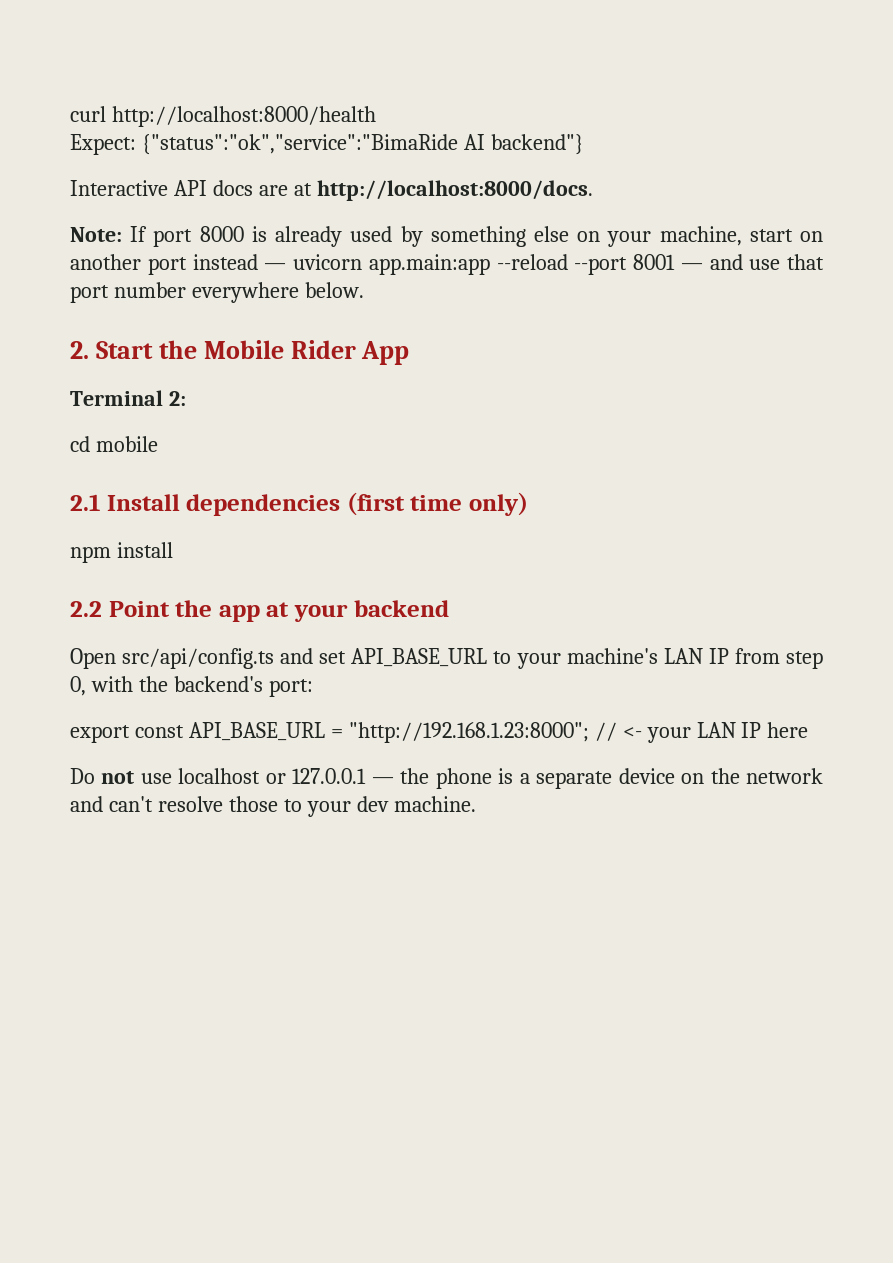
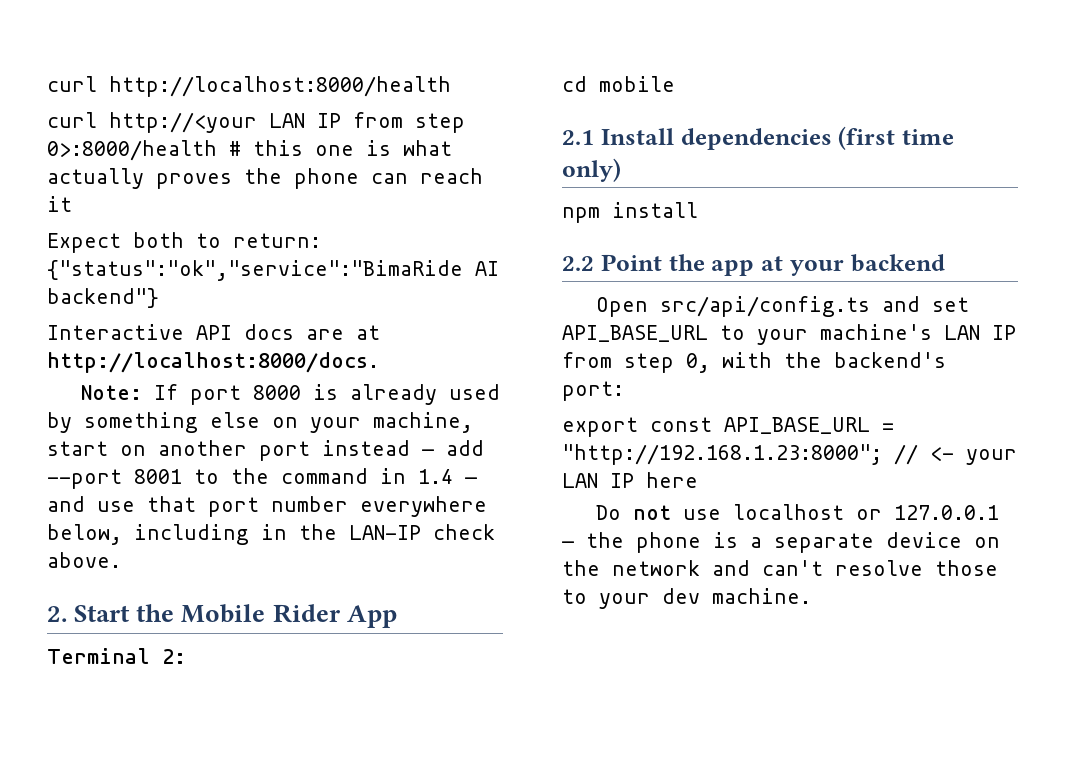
- Expect: {"status":"ok","service":"BimaRide AI backend"}
+ curl http://<your LAN IP from step 0>:8000/health # this one is what actually proves the phone can reach it
+ Expect both to return: {"status":"ok","service":"BimaRide AI backend"}
- Note: If port 8000 is already used by something else on your machine, start on another port instead — uvicorn app.main:app --reload --port 8001 — and use that port number everywhere below.
+ Note: If port 8000 is already used by something else on your machine, start on another port instead — add --port 8001 to the command in 1.4 — and use that port number everywhere below, including in the LAN-IP check above.

